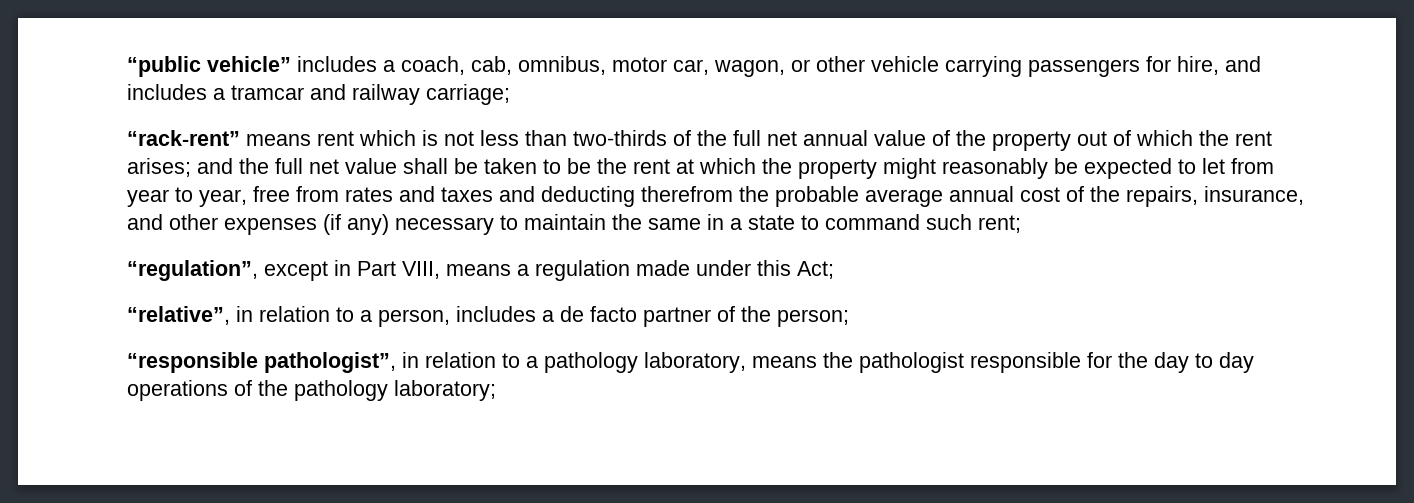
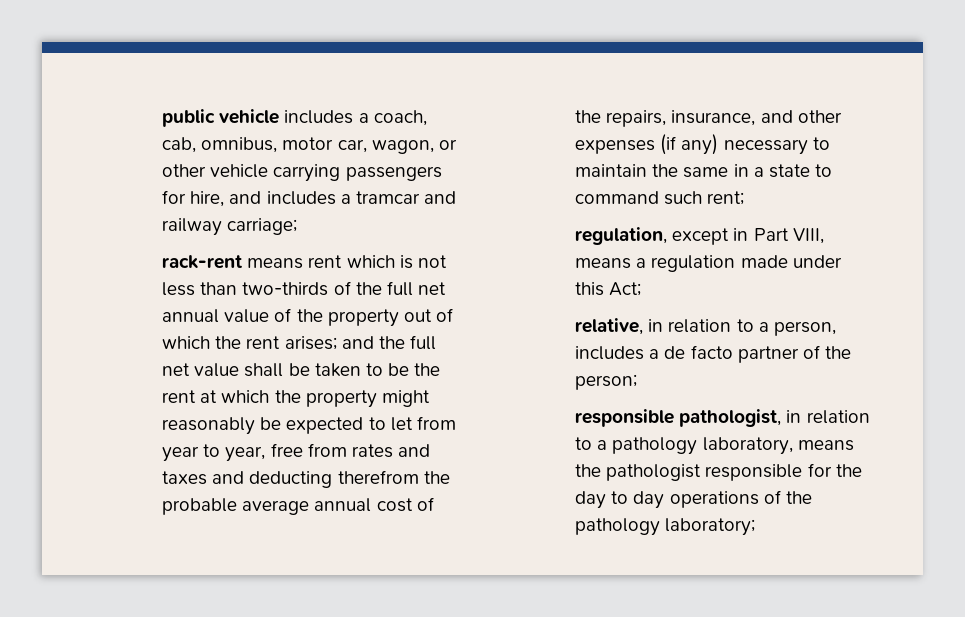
- “public vehicle” includes a coach, cab, omnibus, motor car, wagon, or other vehicle carrying passengers for hire, and includes a tramcar and railway carriage;
+ public vehicle includes a coach, cab, omnibus, motor car, wagon, or other vehicle carrying passengers for hire, and includes a tramcar and railway carriage;
- “rack-rent” means rent which is not less than two-thirds of the full net annual value of the property out of which the rent arises;
+ rack-rent means rent which is not less than two-thirds of the full net annual value of the property out of which the rent arises;
- “regulation”, except in Part VIII, means a regulation made under this Act;
+ regulation, except in Part VIII, means a regulation made under this Act;
- “relative”, in relation to a person, includes a de facto partner of the person;
+ relative, in relation to a person, includes a de facto partner of the person;
- “responsible pathologist”, in relation to a pathology laboratory, means the pathologist responsible for the day to day operations of the pathology laboratory;
+ responsible pathologist, in relation to a pathology laboratory, means the pathologist responsible for the day to day operations of the pathology laboratory;

